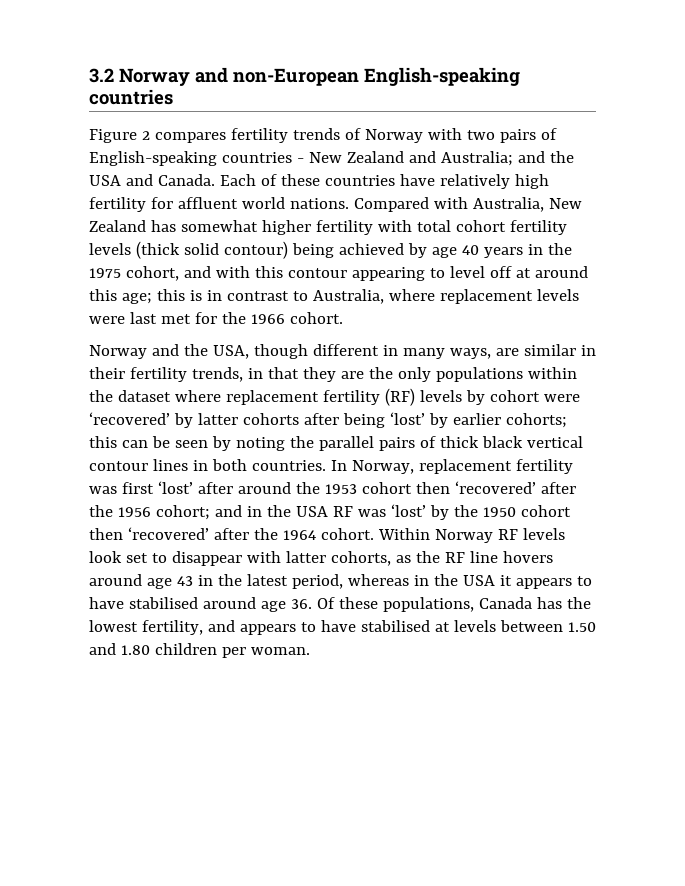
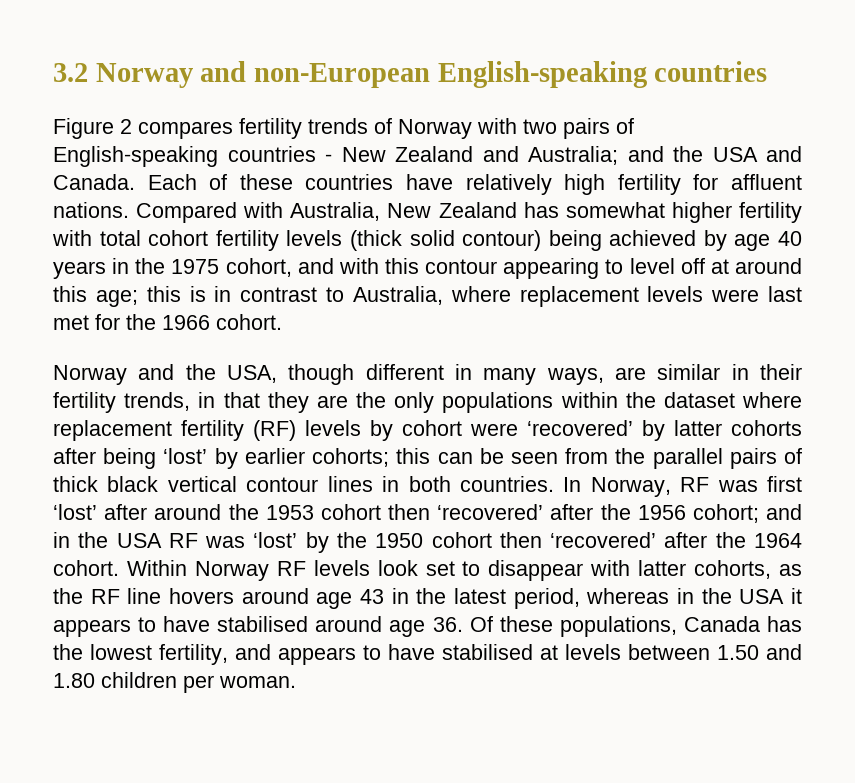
- Each of these countries have relatively high fertility for affluent world nations.
+ Each of these countries have relatively high fertility for affluent nations.
- Norway and the USA, though different in many ways, are similar in their fertility trends, in that they are the only populations within the dataset where replacement fertility (RF) levels by cohort were ‘recovered’ by latter cohorts after being ‘lost’ by earlier cohorts; this can be seen by noting the parallel pairs of thick black vertical contour lines in both countries.
+ Norway and the USA, though different in many ways, are similar in their fertility trends, in that they are the only populations within the dataset where replacement fertility (RF) levels by cohort were ‘recovered’ by latter cohorts after being ‘lost’ by earlier cohorts; this can be seen from the parallel pairs of thick black vertical contour lines in both countries.
- In Norway, replacement fertility was first ‘lost’ after around the 1953 cohort then ‘recovered’ after the 1956 cohort; and in the USA RF was ‘lost’ by the 1950 cohort then ‘recovered’ after the 1964 cohort.
+ In Norway, RF was first ‘lost’ after around the 1953 cohort then ‘recovered’ after the 1956 cohort; and in the USA RF was ‘lost’ by the 1950 cohort then ‘recovered’ after the 1964 cohort.

